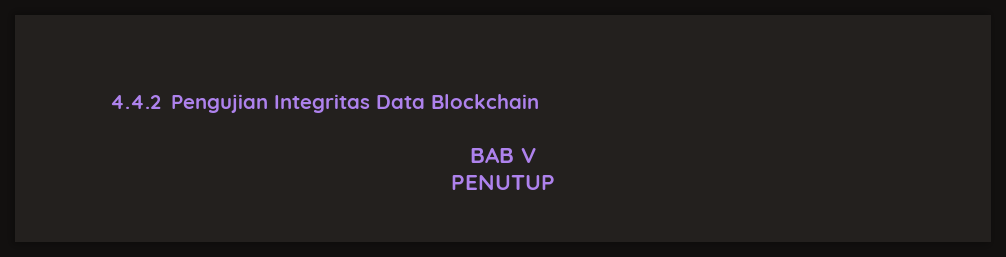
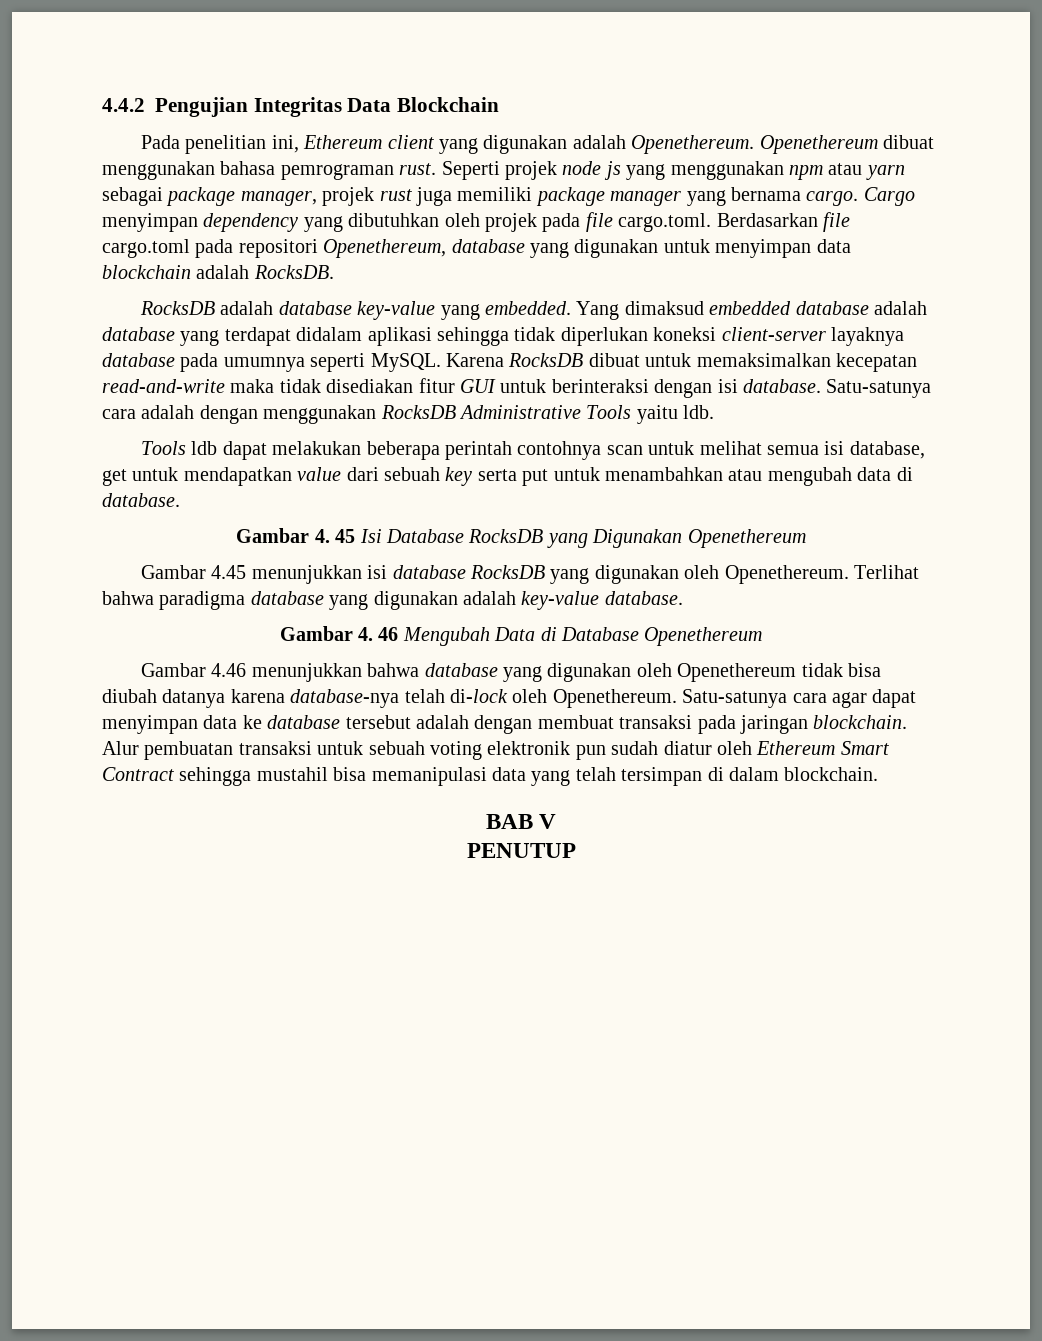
+ Pada penelitian ini, Ethereum client yang digunakan adalah Openethereum. Openethereum dibuat menggunakan bahasa pemrograman rust. Seperti projek node js yang menggunakan npm atau yarn sebagai package manager, projek rust juga memiliki package manager yang bernama cargo. Cargo menyimpan dependency yang dibutuhkan oleh projek pada file cargo.toml. Berdasarkan file cargo.toml pada repositori Openethereum, database yang digunakan untuk menyimpan data blockchain adalah RocksDB.
+ RocksDB adalah database key-value yang embedded. Yang dimaksud embedded database adalah database yang terdapat didalam aplikasi sehingga tidak diperlukan koneksi client-server layaknya database pada umumnya seperti MySQL. Karena RocksDB dibuat untuk memaksimalkan kecepatan read-and-write maka tidak disediakan fitur GUI untuk berinteraksi dengan isi database. Satu-satunya cara adalah dengan menggunakan RocksDB Administrative Tools yaitu ldb.
+ Tools ldb dapat melakukan beberapa perintah contohnya scan untuk melihat semua isi database, get untuk mendapatkan value dari sebuah key serta put untuk menambahkan atau mengubah data di database.
+ Gambar 4. 45 Isi Database RocksDB yang Digunakan Openethereum
+ Gambar 4.45 menunjukkan isi database RocksDB yang digunakan oleh Openethereum. Terlihat bahwa paradigma database yang digunakan adalah key-value database.
+ Gambar 4. 46 Mengubah Data di Database Openethereum
+ Gambar 4.46 menunjukkan bahwa database yang digunakan oleh Openethereum tidak bisa diubah datanya karena database-nya telah di-lock oleh Openethereum. Satu-satunya cara agar dapat menyimpan data ke database tersebut adalah dengan membuat transaksi pada jaringan blockchain. Alur pembuatan transaksi untuk sebuah voting elektronik pun sudah diatur oleh Ethereum Smart Contract sehingga mustahil bisa memanipulasi data yang telah tersimpan di dalam blockchain.

